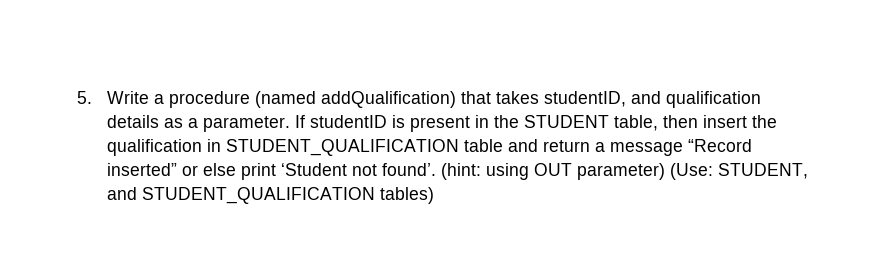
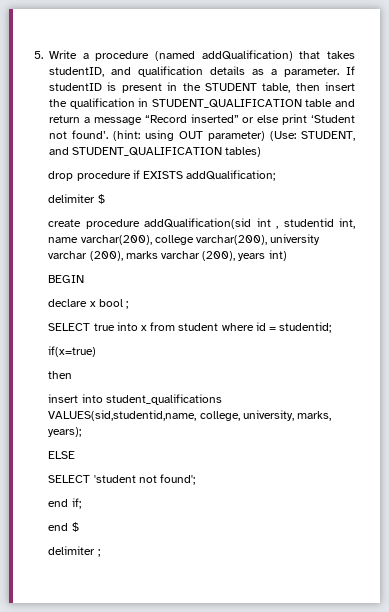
+ drop procedure if EXISTS addQualification;
+ delimiter $
+ create procedure addQualification(sid int , studentid int, name varchar(200), college varchar(200), university varchar (200), marks varchar (200), years int)
+ BEGIN
+ declare x bool ;
+ SELECT true into x from student where id = studentid;
+ if(x=true)
+ then
+ insert into student_qualifications VALUES(sid,studentid,name, college, university, marks, years);
+ ELSE
+ SELECT 'student not found';
+ end if;
+ end $
+ delimiter ;

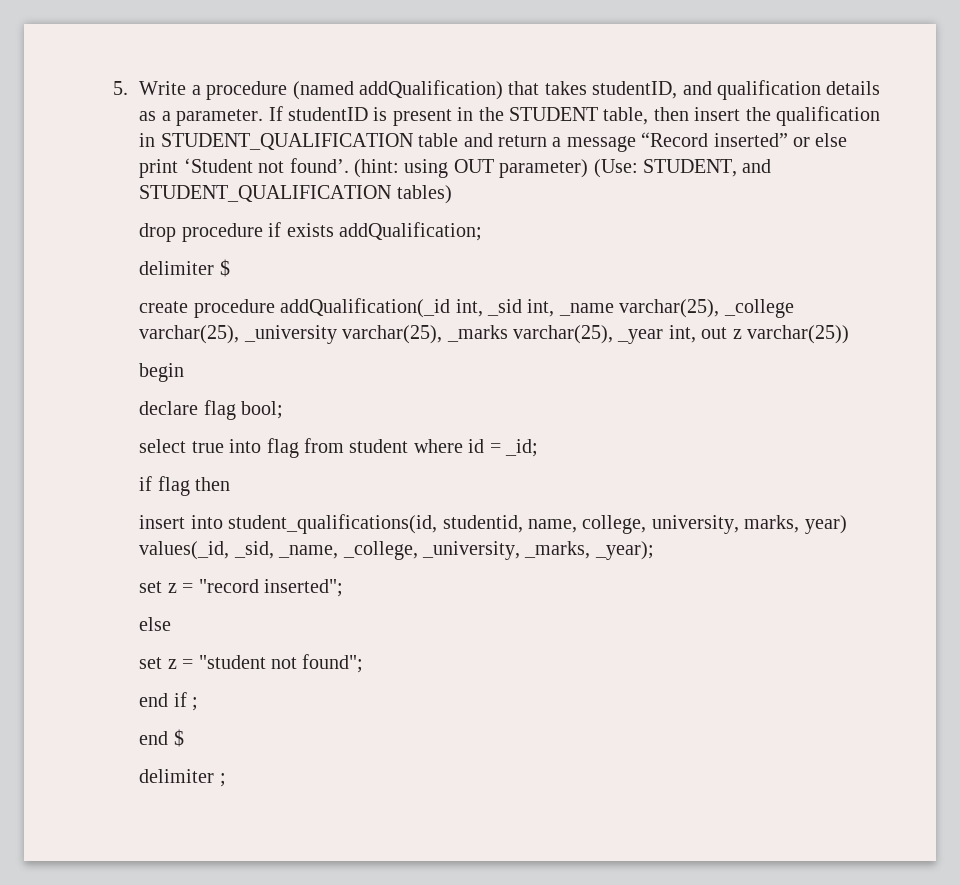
- drop procedure if EXISTS addQualification;
+ drop procedure if exists addQualification;
- create procedure addQualification(sid int , studentid int, name varchar(200), college varchar(200), university varchar (200), marks varchar (200), years int)
- BEGIN
- declare x bool ;
- SELECT true into x from student where id = studentid;
- if(x=true)
- then
+ create procedure addQualification(_id int, _sid int, _name varchar(25), _college varchar(25), _university varchar(25), _marks varchar(25), _year int, out z varchar(25))
+ begin
+ declare flag bool;
+ select true into flag from student where id = _id;
+ if flag then
- insert into student_qualifications VALUES(sid,studentid,name, college, university, marks, years);
- ELSE
- SELECT 'student not found';
- end if;
+ insert into student_qualifications(id, studentid, name, college, university, marks, year) values(_id, _sid, _name, _college, _university, _marks, _year);
+ set z = "record inserted";
+ else
+ set z = "student not found";
+ end if ;

